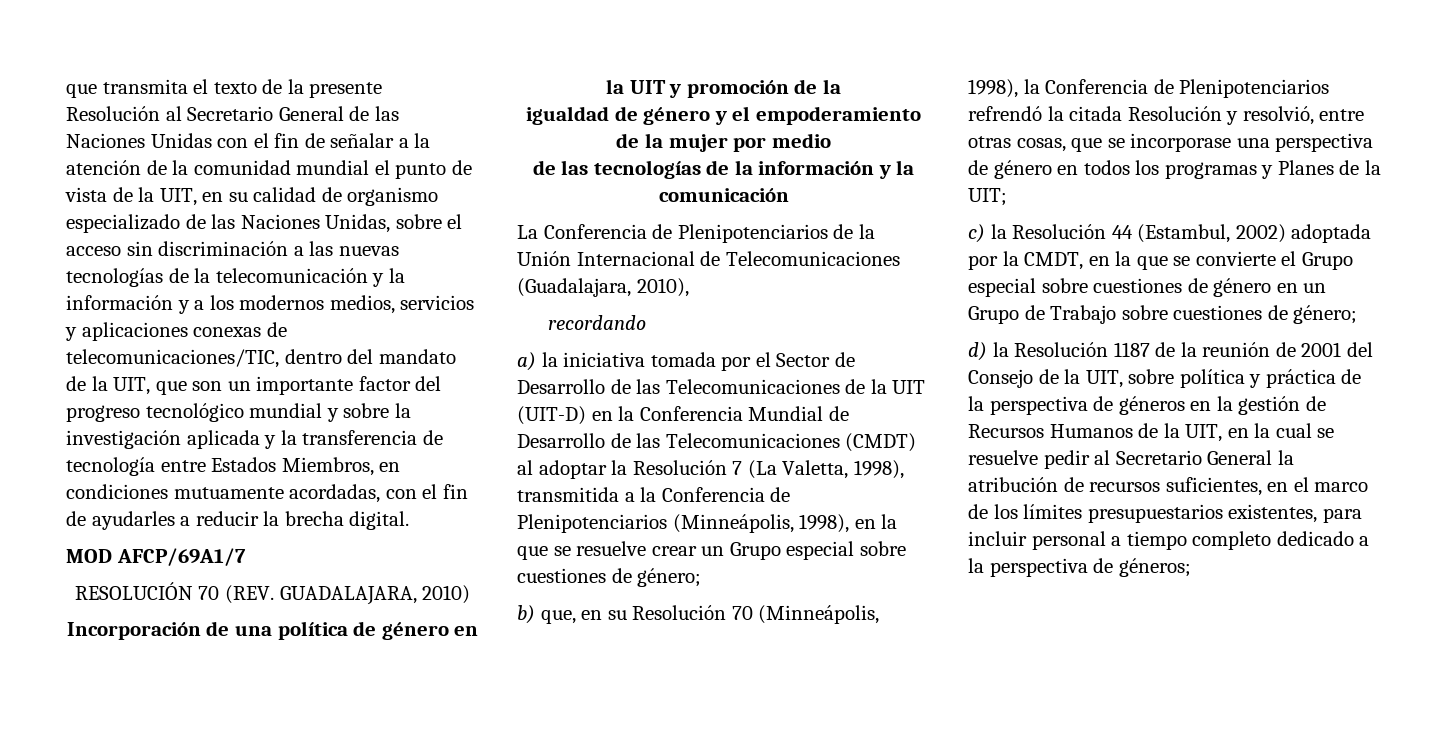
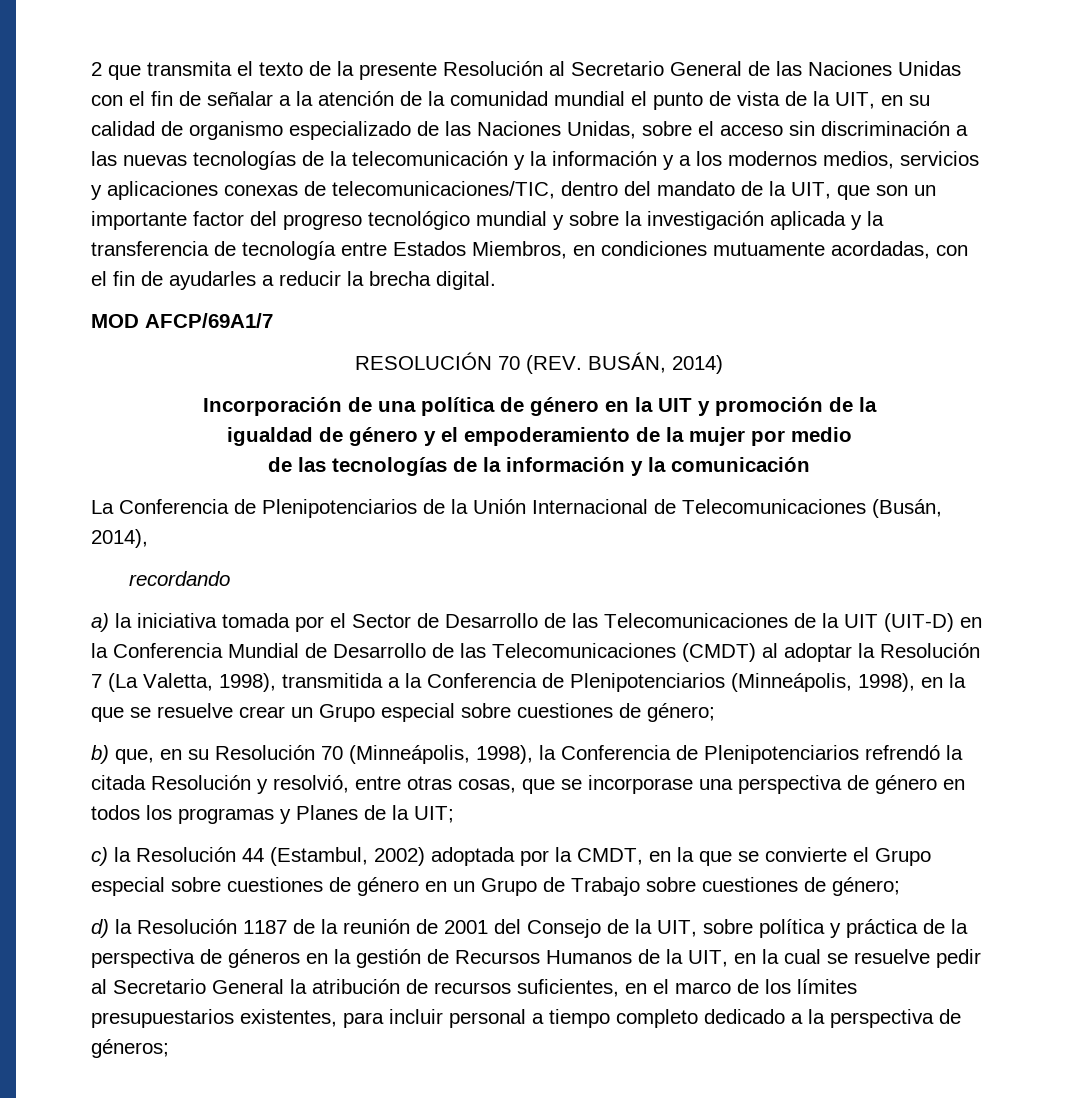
- que transmita el texto de la presente Resolución al Secretario General de las Naciones Unidas con el fin de señalar a la atención de la comunidad mundial el punto de vista de la UIT, en su calidad de organismo especializado de las Naciones Unidas, sobre el acceso sin discriminación a las nuevas tecnologías de la telecomunicación y la información y a los modernos medios, servicios y aplicaciones conexas de telecomunicaciones/TIC, dentro del mandato de la UIT, que son un importante factor del progreso tecnológico mundial y sobre la investigación aplicada y la transferencia de tecnología entre Estados Miembros, en condiciones mutuamente acordadas, con el fin de ayudarles a reducir la brecha digital.
+ 2 que transmita el texto de la presente Resolución al Secretario General de las Naciones Unidas con el fin de señalar a la atención de la comunidad mundial el punto de vista de la UIT, en su calidad de organismo especializado de las Naciones Unidas, sobre el acceso sin discriminación a las nuevas tecnologías de la telecomunicación y la información y a los modernos medios, servicios y aplicaciones conexas de telecomunicaciones/TIC, dentro del mandato de la UIT, que son un importante factor del progreso tecnológico mundial y sobre la investigación aplicada y la transferencia de tecnología entre Estados Miembros, en condiciones mutuamente acordadas, con el fin de ayudarles a reducir la brecha digital.
- RESOLUCIÓN 70 (REV. GUADALAJARA, 2010)
+ RESOLUCIÓN 70 (REV. BUSÁN, 2014)
- La Conferencia de Plenipotenciarios de la Unión Internacional de Telecomunicaciones (Guadalajara, 2010),
+ La Conferencia de Plenipotenciarios de la Unión Internacional de Telecomunicaciones (Busán, 2014),

